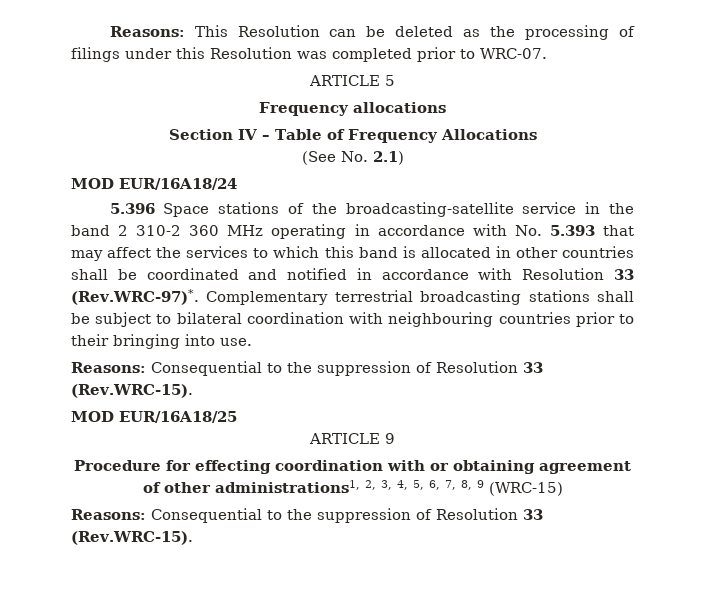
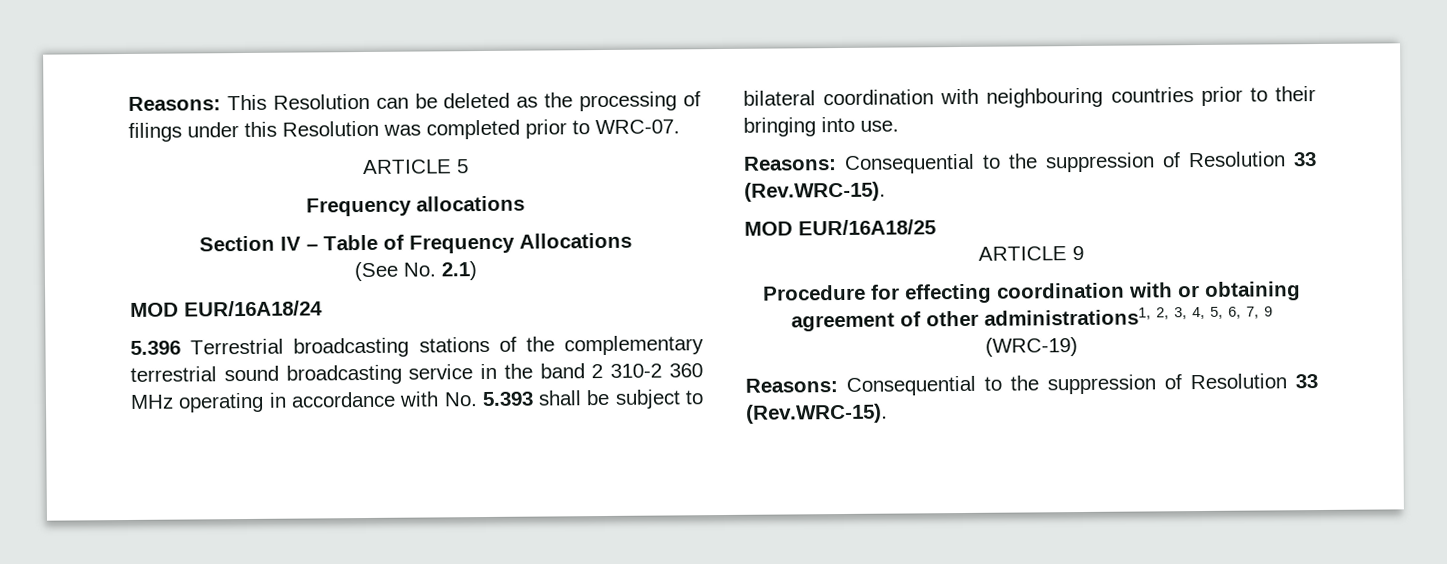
- 5.396 Space stations of the broadcasting-satellite service in the band 2 310-2 360 MHz operating in accordance with No. 5.393 that may affect the services to which this band is allocated in other countries shall be coordinated and notified in accordance with Resolution 33 (Rev.WRC-97)*. Complementary terrestrial broadcasting stations shall be subject to bilateral coordination with neighbouring countries prior to their bringing into use.
+ 5.396 Terrestrial broadcasting stations of the complementary terrestrial sound broadcasting service in the band 2 310-2 360 MHz operating in accordance with No. 5.393 shall be subject to bilateral coordination with neighbouring countries prior to their bringing into use.
- Procedure for effecting coordination with or obtaining agreement of other administrations1, 2, 3, 4, 5, 6, 7, 8, 9 (WRC-15)
+ Procedure for effecting coordination with or obtaining agreement of other administrations1, 2, 3, 4, 5, 6, 7, 9 (WRC-19)

